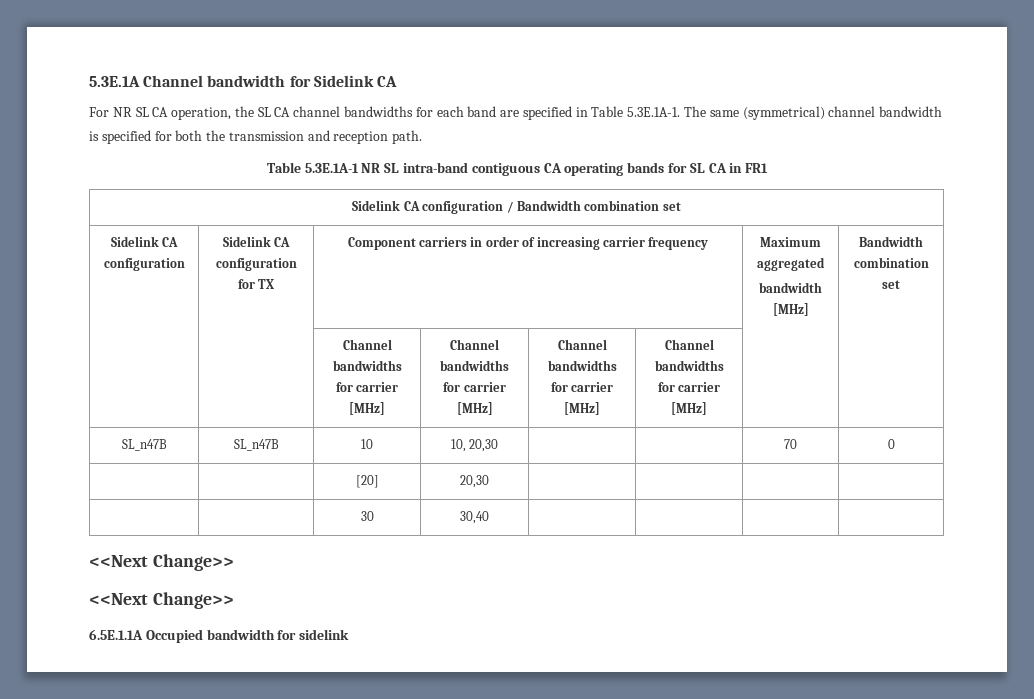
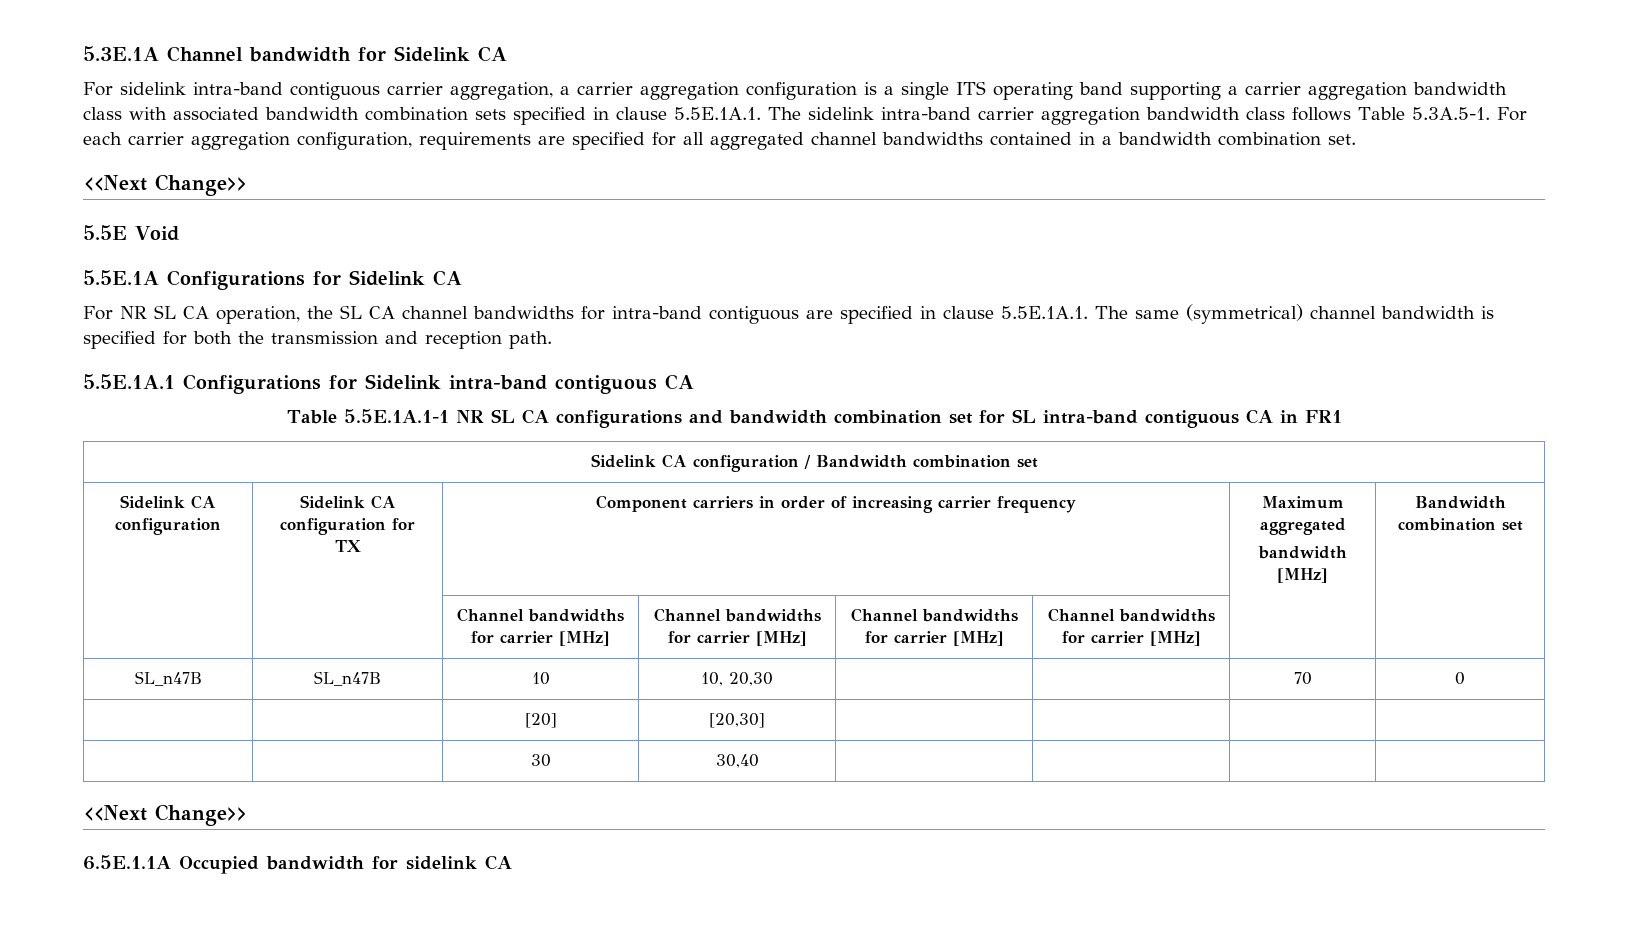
+ For sidelink intra-band contiguous carrier aggregation, a carrier aggregation configuration is a single ITS operating band supporting a carrier aggregation bandwidth class with associated bandwidth combination sets specified in clause 5.5E.1A.1. The sidelink intra-band carrier aggregation bandwidth class follows Table 5.3A.5-1. For each carrier aggregation configuration, requirements are specified for all aggregated channel bandwidths contained in a bandwidth combination set.
+ <<Next Change>>
+ 5.5E Void
+ 5.5E.1A Configurations for Sidelink CA
- For NR SL CA operation, the SL CA channel bandwidths for each band are specified in Table 5.3E.1A-1. The same (symmetrical) channel bandwidth is specified for both the transmission and reception path.
+ For NR SL CA operation, the SL CA channel bandwidths for intra-band contiguous are specified in clause 5.5E.1A.1. The same (symmetrical) channel bandwidth is specified for both the transmission and reception path.
- Table 5.3E.1A-1 NR SL intra-band contiguous CA operating bands for SL CA in FR1
+ 5.5E.1A.1 Configurations for Sidelink intra-band contiguous CA
+ Table 5.5E.1A.1-1 NR SL CA configurations and bandwidth combination set for SL intra-band contiguous CA in FR1
- | | [20] | 20,30 | | | |
+ | | [20] | [20,30] | | | |
  | | 30 | 30,40 | | | |
- <<Next Change>>
- 6.5E.1.1A Occupied bandwidth for sidelink
+ 6.5E.1.1A Occupied bandwidth for sidelink CA

